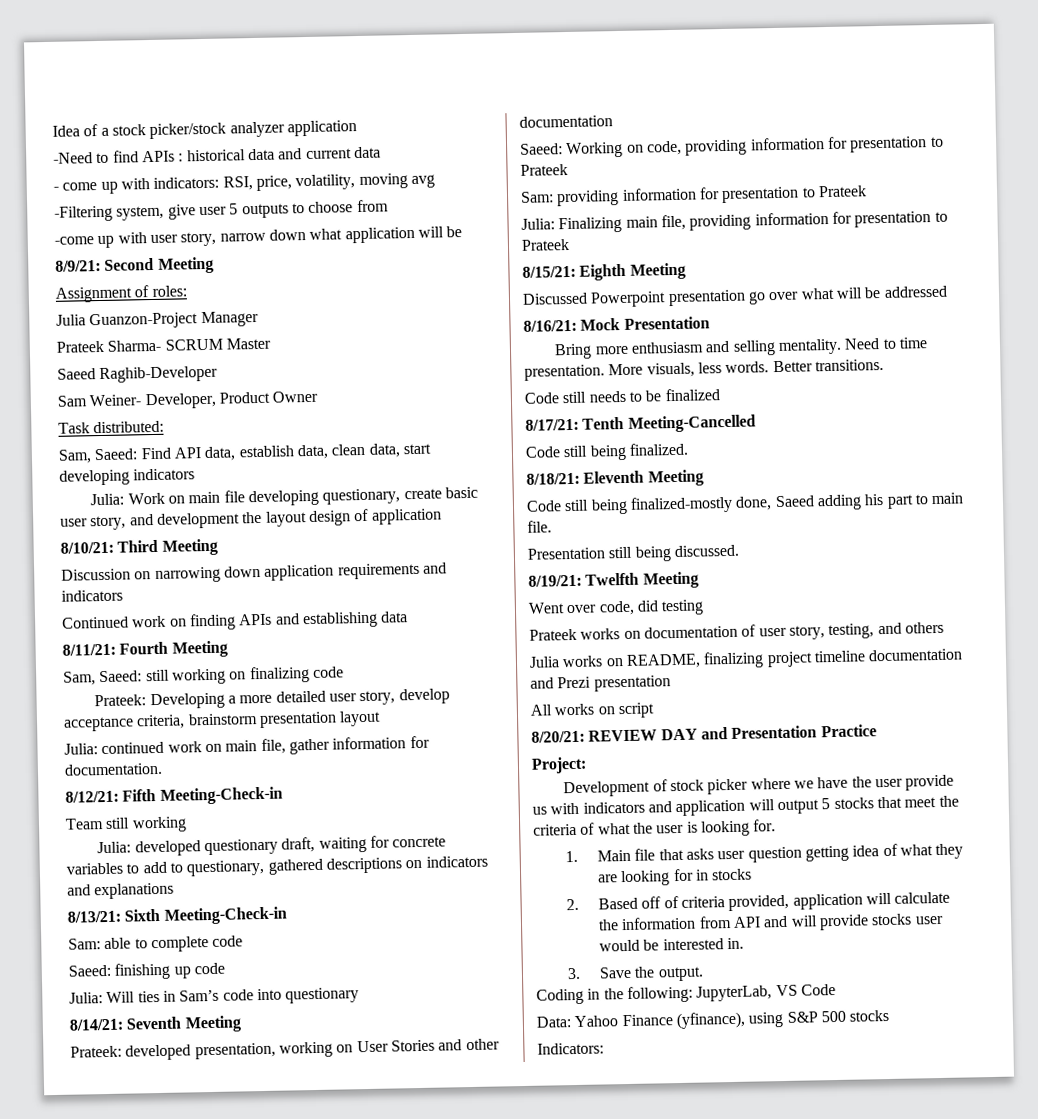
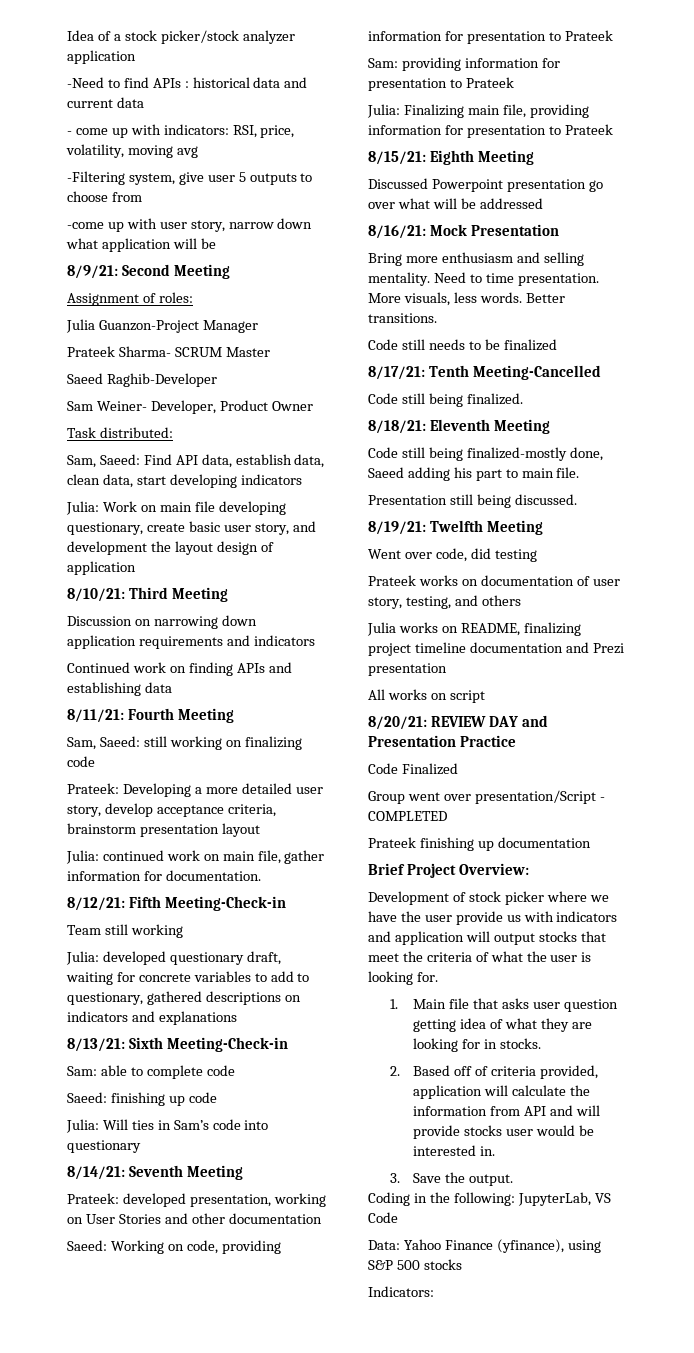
- Project:
+ Code Finalized
+ Group went over presentation/Script - COMPLETED
+ Prateek finishing up documentation
+ Brief Project Overview:
- Development of stock picker where we have the user provide us with indicators and application will output 5 stocks that meet the criteria of what the user is looking for.
+ Development of stock picker where we have the user provide us with indicators and application will output stocks that meet the criteria of what the user is looking for.
- 1. Main file that asks user question getting idea of what they are looking for in stocks
+ 1. Main file that asks user question getting idea of what they are looking for in stocks.

